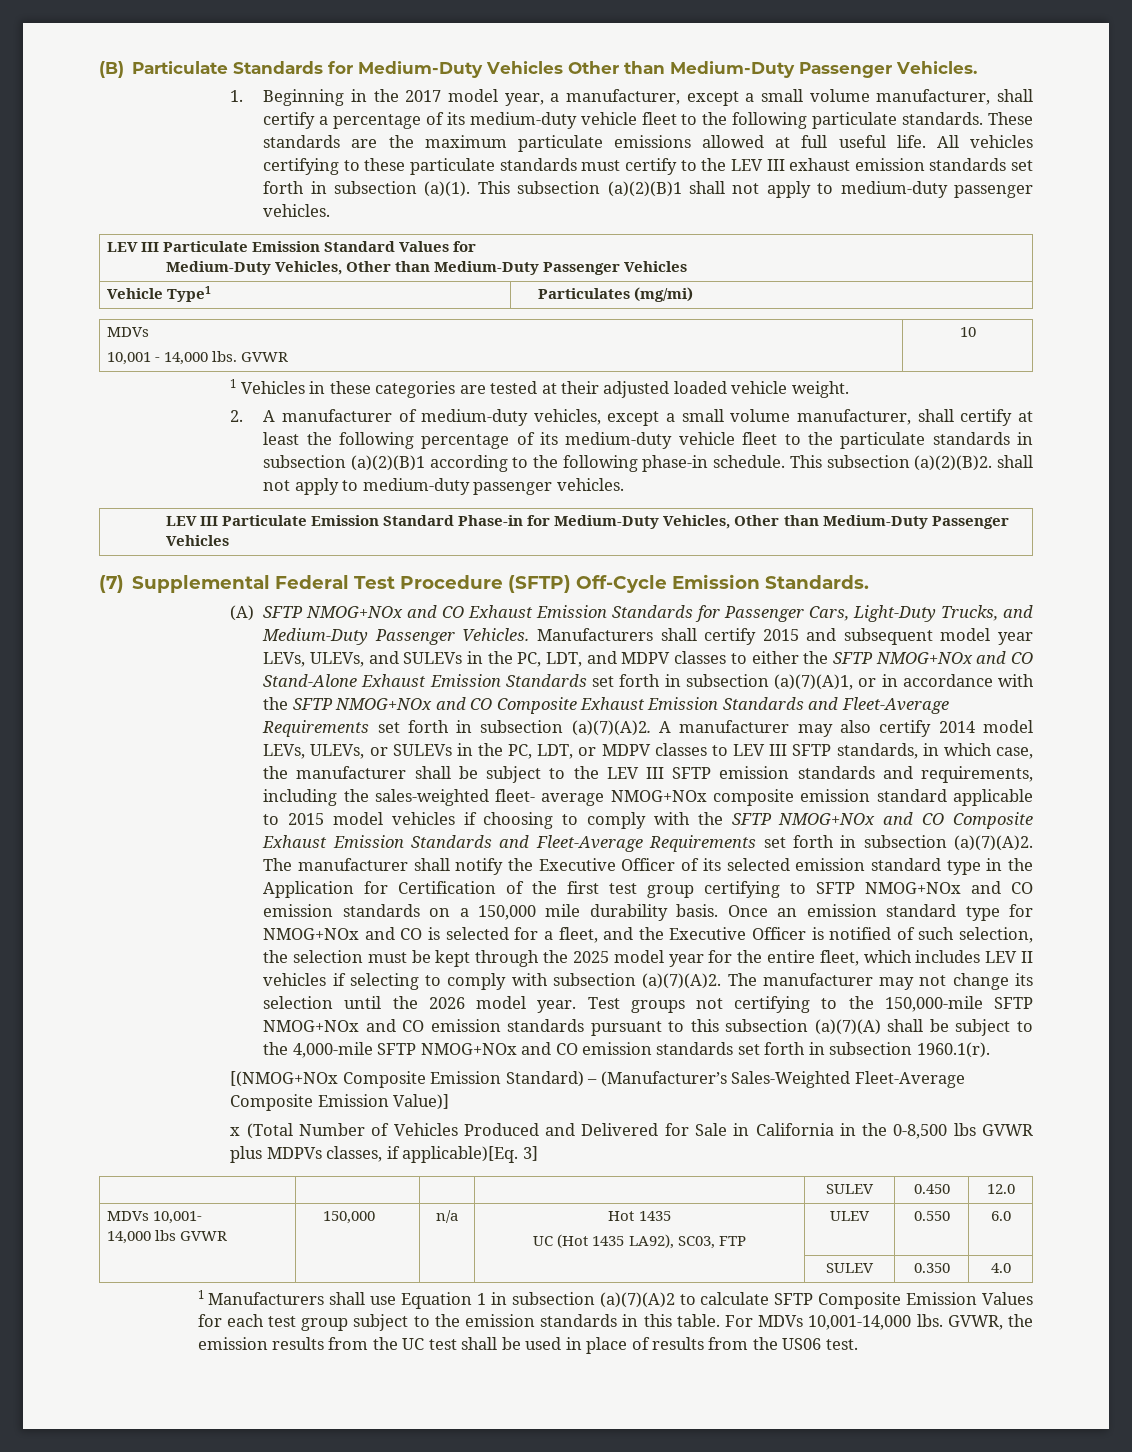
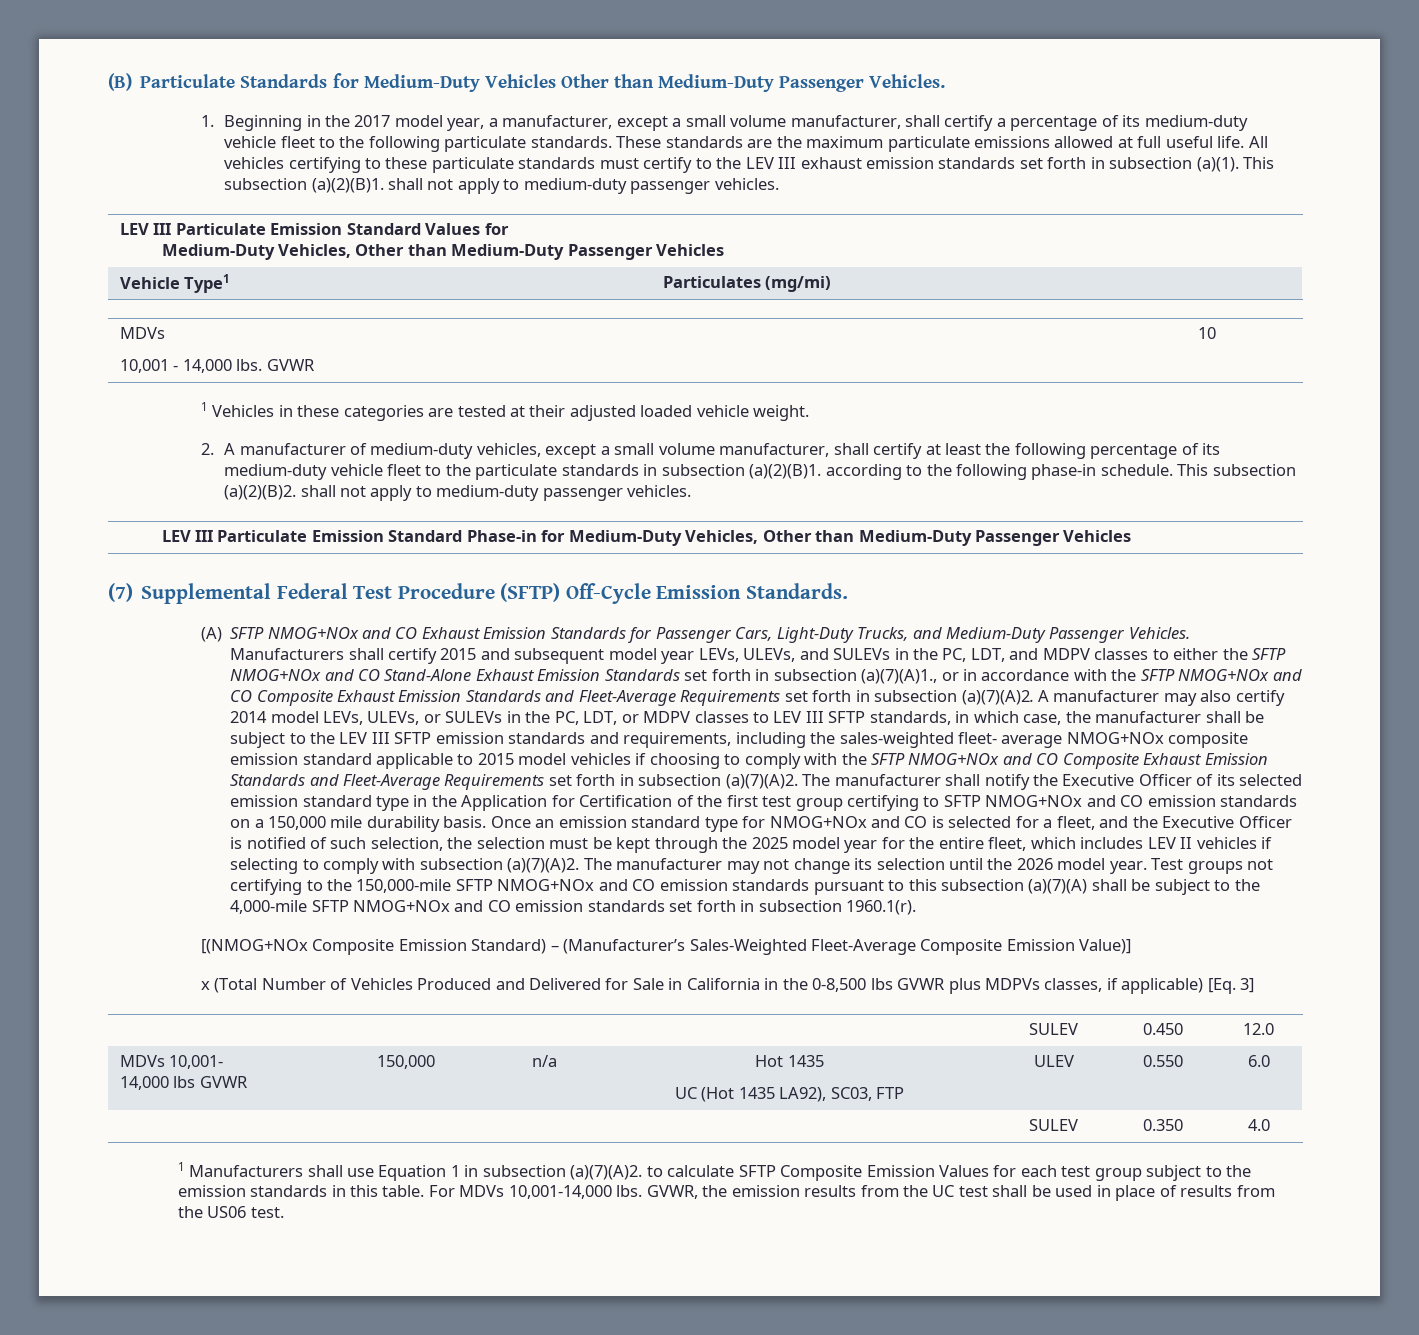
- This subsection (a)(2)(B)1 shall not apply to medium-duty passenger vehicles.
+ This subsection (a)(2)(B)1. shall not apply to medium-duty passenger vehicles.
- 2. A manufacturer of medium-duty vehicles, except a small volume manufacturer, shall certify at least the following percentage of its medium-duty vehicle fleet to the particulate standards in subsection (a)(2)(B)1 according to the following phase-in schedule.
+ 2. A manufacturer of medium-duty vehicles, except a small volume manufacturer, shall certify at least the following percentage of its medium-duty vehicle fleet to the particulate standards in subsection (a)(2)(B)1. according to the following phase-in schedule.
- Manufacturers shall certify 2015 and subsequent model year LEVs, ULEVs, and SULEVs in the PC, LDT, and MDPV classes to either the SFTP NMOG+NOx and CO Stand-Alone Exhaust Emission Standards set forth in subsection (a)(7)(A)1, or in accordance with the SFTP NMOG+NOx and CO Composite Exhaust Emission Standards and Fleet-Average Requirements set forth in subsection (a)(7)(A)2.
+ Manufacturers shall certify 2015 and subsequent model year LEVs, ULEVs, and SULEVs in the PC, LDT, and MDPV classes to either the SFTP NMOG+NOx and CO Stand-Alone Exhaust Emission Standards set forth in subsection (a)(7)(A)1., or in accordance with the SFTP NMOG+NOx and CO Composite Exhaust Emission Standards and Fleet-Average Requirements set forth in subsection (a)(7)(A)2.
- x (Total Number of Vehicles Produced and Delivered for Sale in California in the 0-8,500 lbs GVWR plus MDPVs classes, if applicable)[Eq. 3]
+ x (Total Number of Vehicles Produced and Delivered for Sale in California in the 0-8,500 lbs GVWR plus MDPVs classes, if applicable) [Eq. 3]
- 1 Manufacturers shall use Equation 1 in subsection (a)(7)(A)2 to calculate SFTP Composite Emission Values for each test group subject to the emission standards in this table.
+ 1 Manufacturers shall use Equation 1 in subsection (a)(7)(A)2. to calculate SFTP Composite Emission Values for each test group subject to the emission standards in this table.

